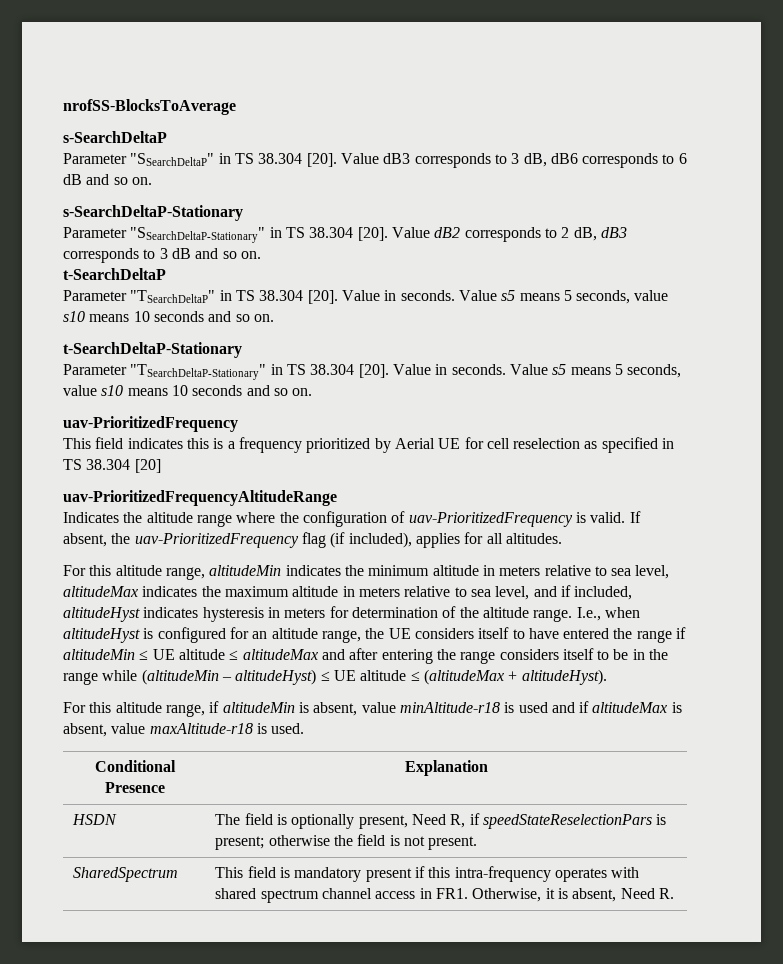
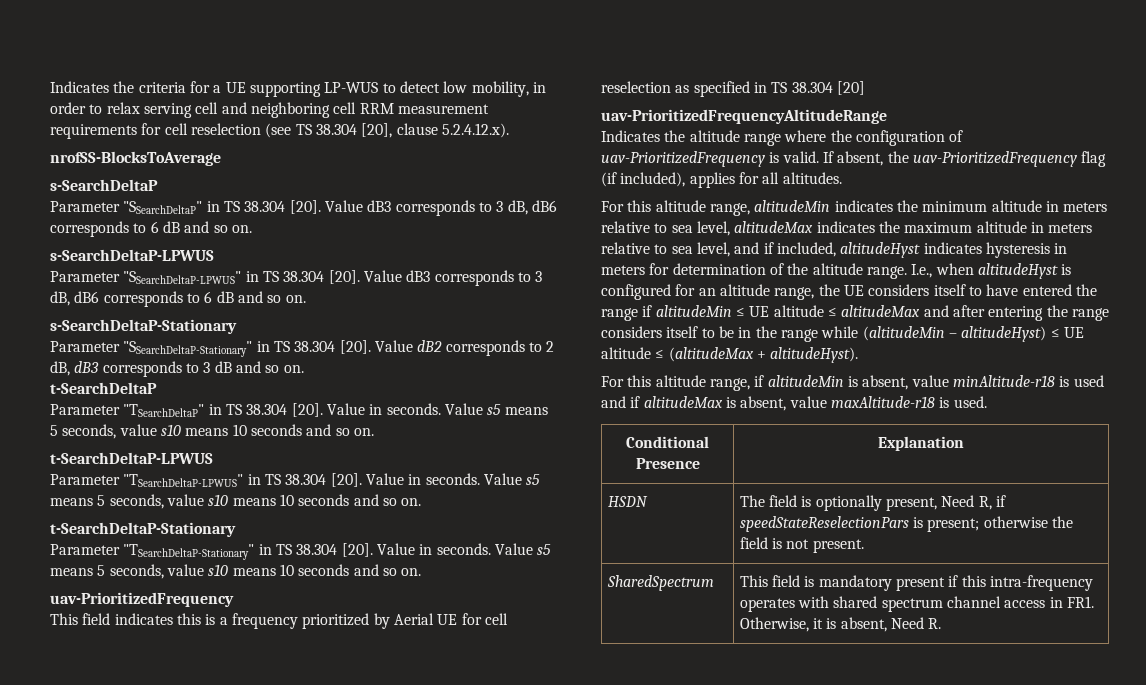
+ Indicates the criteria for a UE supporting LP-WUS to detect low mobility, in order to relax serving cell and neighboring cell RRM measurement requirements for cell reselection (see TS 38.304 [20], clause 5.2.4.12.x).
+ s-SearchDeltaP-LPWUS
+ Parameter "SSearchDeltaP-LPWUS" in TS 38.304 [20]. Value dB3 corresponds to 3 dB, dB6 corresponds to 6 dB and so on.
+ t-SearchDeltaP-LPWUS
+ Parameter "TSearchDeltaP-LPWUS" in TS 38.304 [20]. Value in seconds. Value s5 means 5 seconds, value s10 means 10 seconds and so on.

